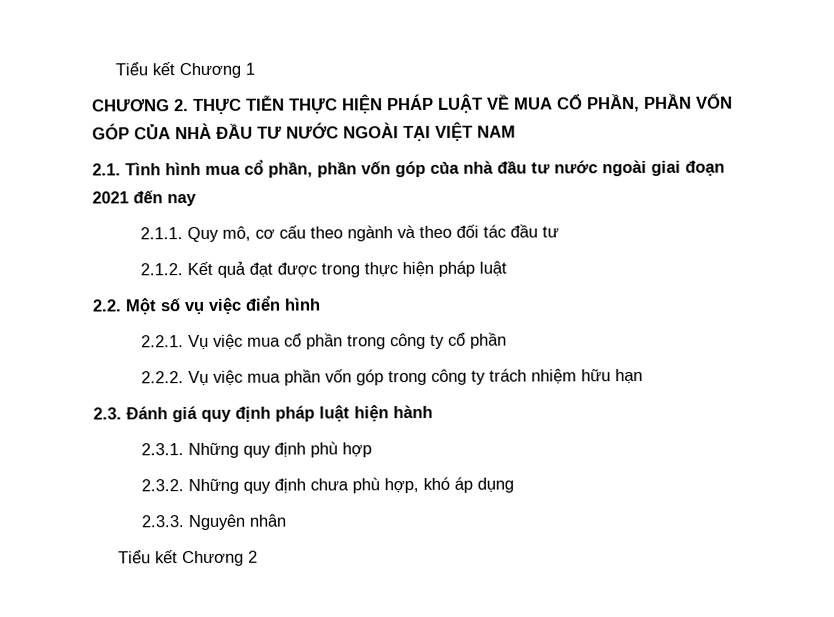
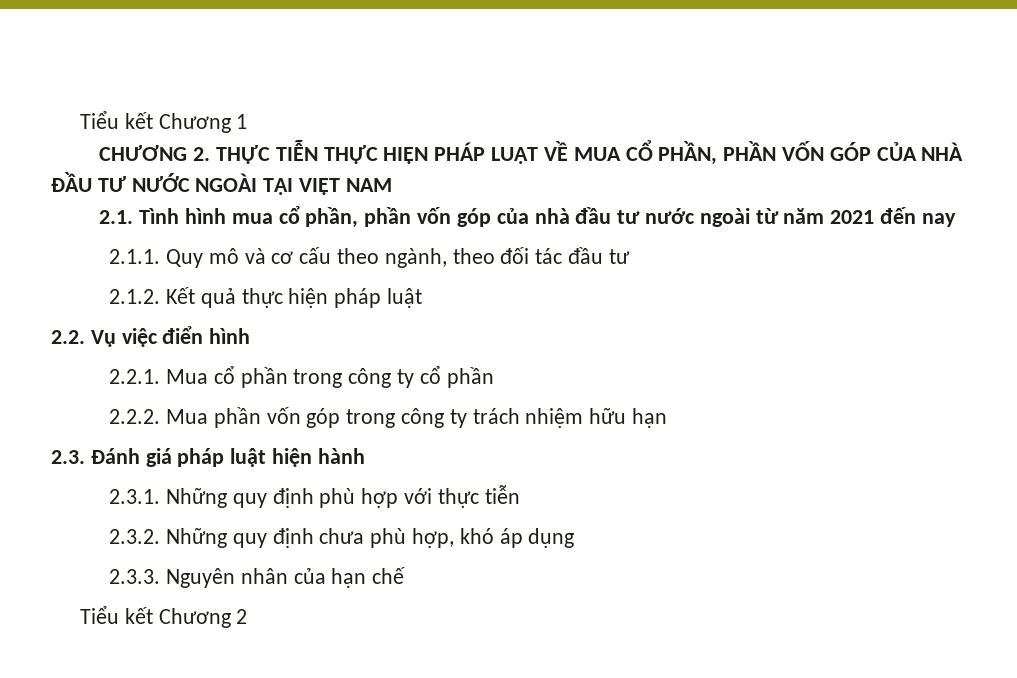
- 2.1. Tình hình mua cổ phần, phần vốn góp của nhà đầu tư nước ngoài giai đoạn 2021 đến nay
+ 2.1. Tình hình mua cổ phần, phần vốn góp của nhà đầu tư nước ngoài từ năm 2021 đến nay
- 2.1.1. Quy mô, cơ cấu theo ngành và theo đối tác đầu tư
+ 2.1.1. Quy mô và cơ cấu theo ngành, theo đối tác đầu tư
- 2.1.2. Kết quả đạt được trong thực hiện pháp luật
+ 2.1.2. Kết quả thực hiện pháp luật
- 2.2. Một số vụ việc điển hình
+ 2.2. Vụ việc điển hình
- 2.2.1. Vụ việc mua cổ phần trong công ty cổ phần
+ 2.2.1. Mua cổ phần trong công ty cổ phần
- 2.2.2. Vụ việc mua phần vốn góp trong công ty trách nhiệm hữu hạn
+ 2.2.2. Mua phần vốn góp trong công ty trách nhiệm hữu hạn
- 2.3. Đánh giá quy định pháp luật hiện hành
+ 2.3. Đánh giá pháp luật hiện hành
- 2.3.1. Những quy định phù hợp
+ 2.3.1. Những quy định phù hợp với thực tiễn
- 2.3.3. Nguyên nhân
+ 2.3.3. Nguyên nhân của hạn chế

